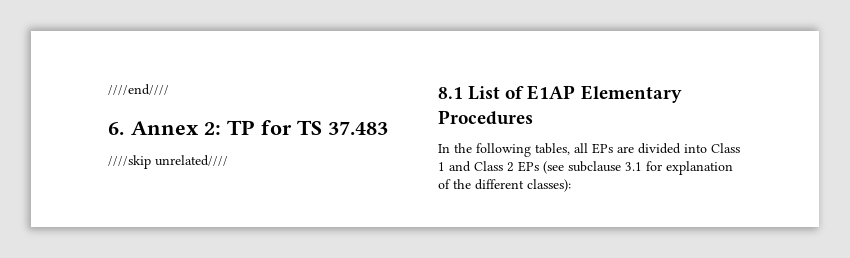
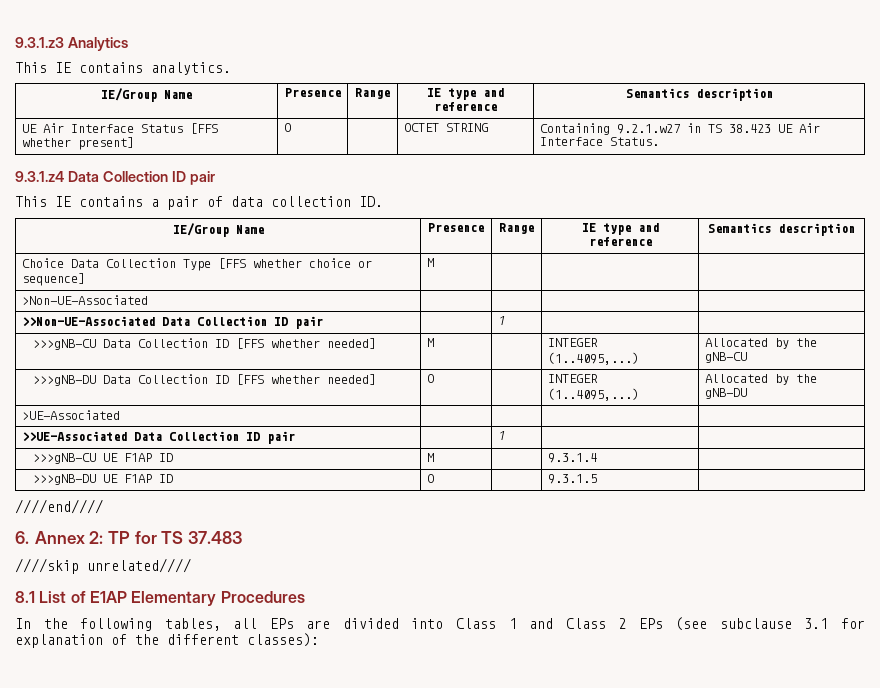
+ 9.3.1.z3 Analytics
+ This IE contains analytics.
+ IE/Group Name | Presence | Range | IE type and reference | Semantics description
+ UE Air Interface Status [FFS whether present] | O | | OCTET STRING | Containing 9.2.1.w27 in TS 38.423 UE Air Interface Status.
+ 9.3.1.z4 Data Collection ID pair
+ This IE contains a pair of data collection ID.
+ IE/Group Name | Presence | Range | IE type and reference | Semantics description
+ Choice Data Collection Type [FFS whether choice or sequence] | M | | |
+ >Non-UE-Associated | | | |
+ >>Non-UE-Associated Data Collection ID pair | | 1 | |
+ >>>gNB-CU Data Collection ID [FFS whether needed] | M | | INTEGER (1..4095,...) | Allocated by the gNB-CU
+ >>>gNB-DU Data Collection ID [FFS whether needed] | O | | INTEGER (1..4095,...) | Allocated by the gNB-DU
+ >UE-Associated | | | |
+ >>UE-Associated Data Collection ID pair | | 1 | |
+ >>>gNB-CU UE F1AP ID | M | | 9.3.1.4 |
+ >>>gNB-DU UE F1AP ID | O | | 9.3.1.5 |

